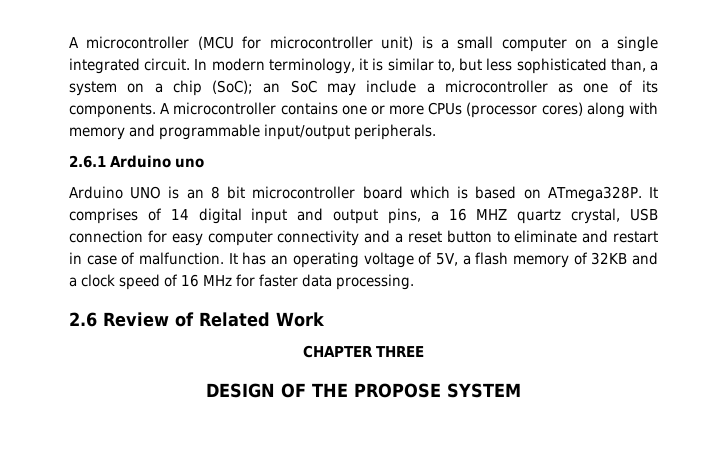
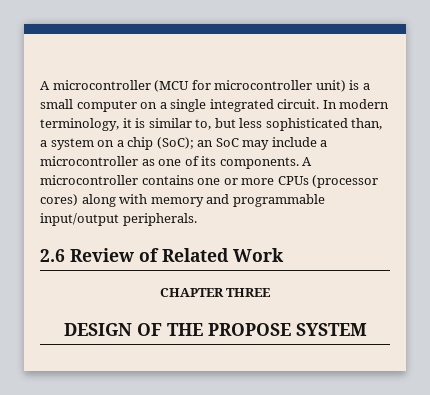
- 2.6.1 Arduino uno
- Arduino UNO is an 8 bit microcontroller board which is based on ATmega328P. It comprises of 14 digital input and output pins, a 16 MHZ quartz crystal, USB connection for easy computer connectivity and a reset button to eliminate and restart in case of malfunction. It has an operating voltage of 5V, a flash memory of 32KB and a clock speed of 16 MHz for faster data processing.

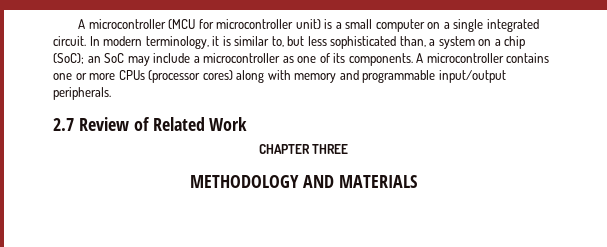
- 2.6 Review of Related Work
+ 2.7 Review of Related Work
- DESIGN OF THE PROPOSE SYSTEM
+ METHODOLOGY AND MATERIALS

